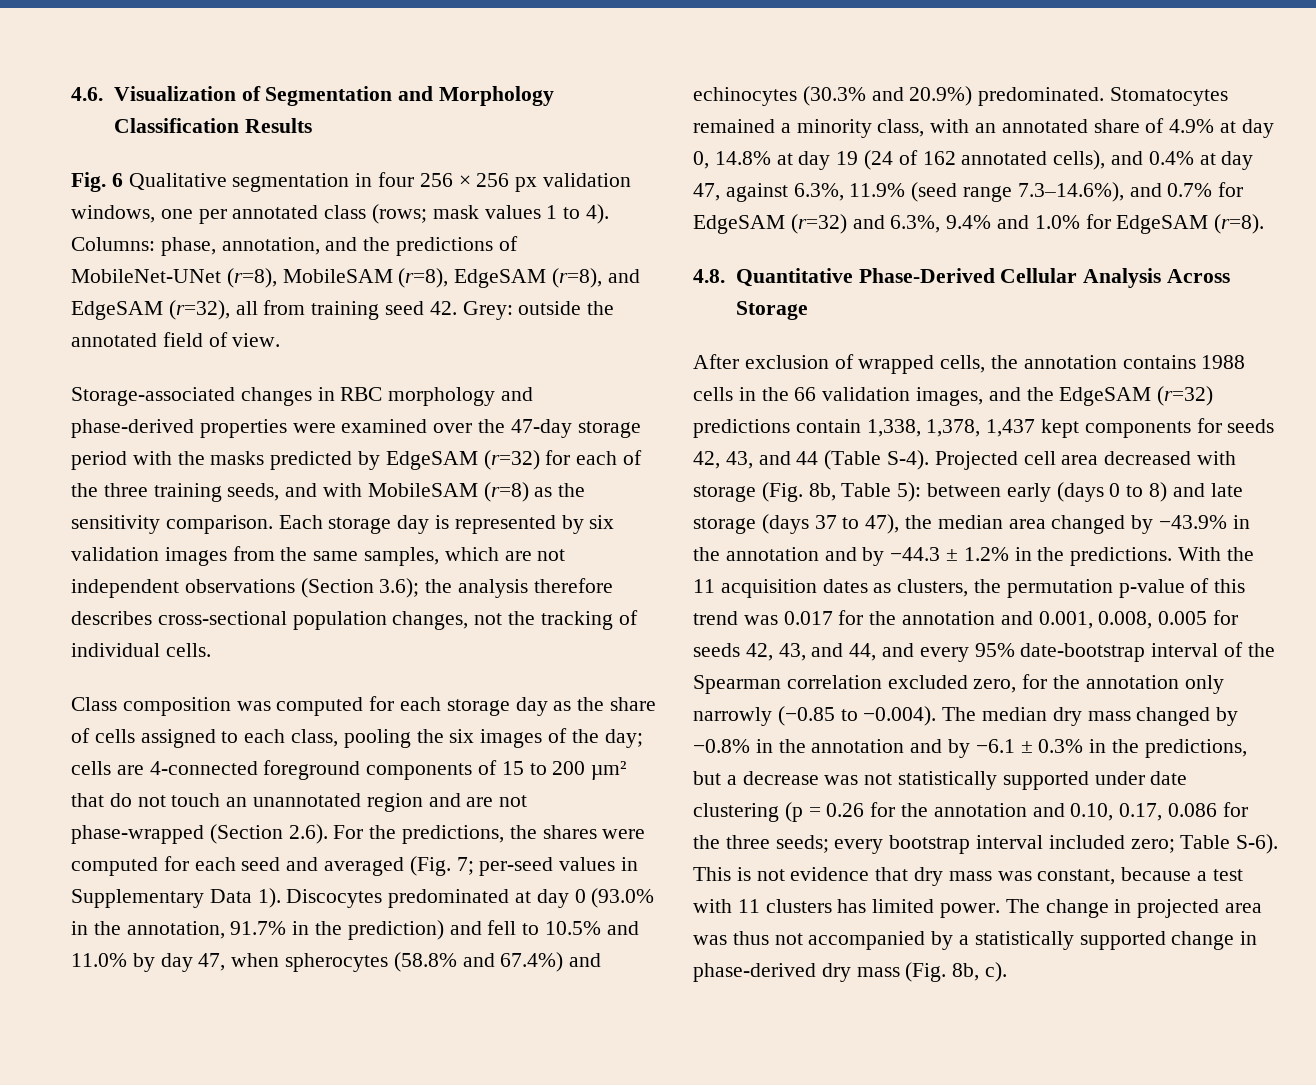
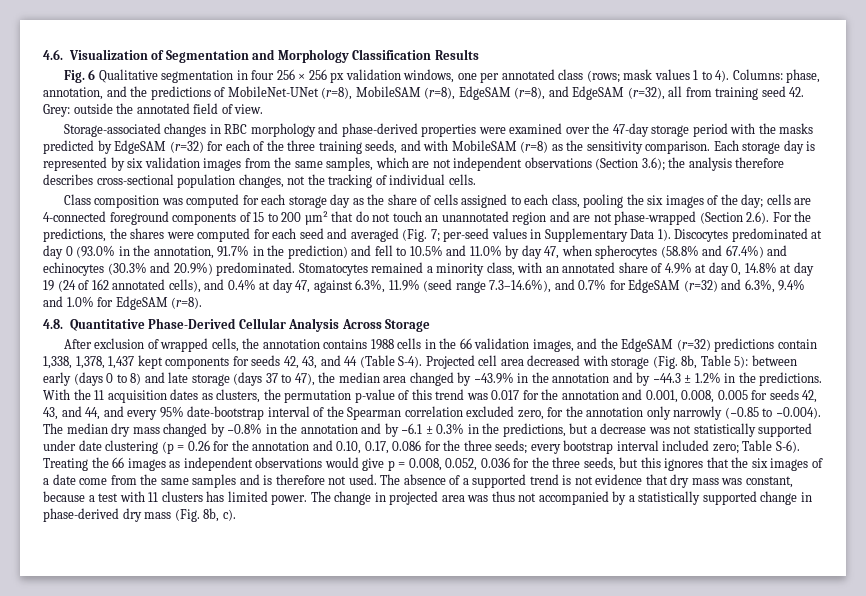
- This is not evidence that dry mass was constant, because a test with 11 clusters has limited power.
+ Treating the 66 images as independent observations would give p = 0.008, 0.052, 0.036 for the three seeds, but this ignores that the six images of a date come from the same samples and is therefore not used. The absence of a supported trend is not evidence that dry mass was constant, because a test with 11 clusters has limited power.

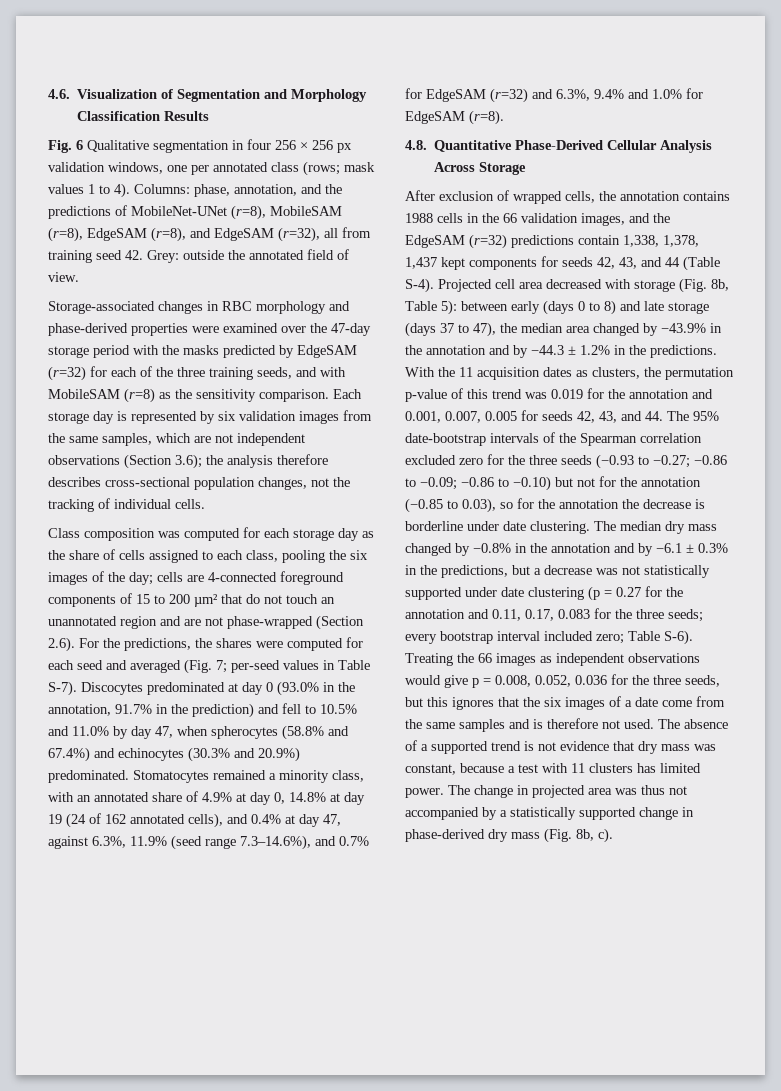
- per-seed values in Supplementary Data 1).
+ per-seed values in Table S-7).
- With the 11 acquisition dates as clusters, the permutation p-value of this trend was 0.017 for the annotation and 0.001, 0.008, 0.005 for seeds 42, 43, and 44, and every 95% date-bootstrap interval of the Spearman correlation excluded zero, for the annotation only narrowly (−0.85 to −0.004). The median dry mass changed by −0.8% in the annotation and by −6.1 ± 0.3% in the predictions, but a decrease was not statistically supported under date clustering (p = 0.26 for the annotation and 0.10, 0.17, 0.086 for the three seeds;
+ With the 11 acquisition dates as clusters, the permutation p-value of this trend was 0.019 for the annotation and 0.001, 0.007, 0.005 for seeds 42, 43, and 44. The 95% date-bootstrap intervals of the Spearman correlation excluded zero for the three seeds (−0.93 to −0.27; −0.86 to −0.09; −0.86 to −0.10) but not for the annotation (−0.85 to 0.03), so for the annotation the decrease is borderline under date clustering. The median dry mass changed by −0.8% in the annotation and by −6.1 ± 0.3% in the predictions, but a decrease was not statistically supported under date clustering (p = 0.27 for the annotation and 0.11, 0.17, 0.083 for the three seeds;

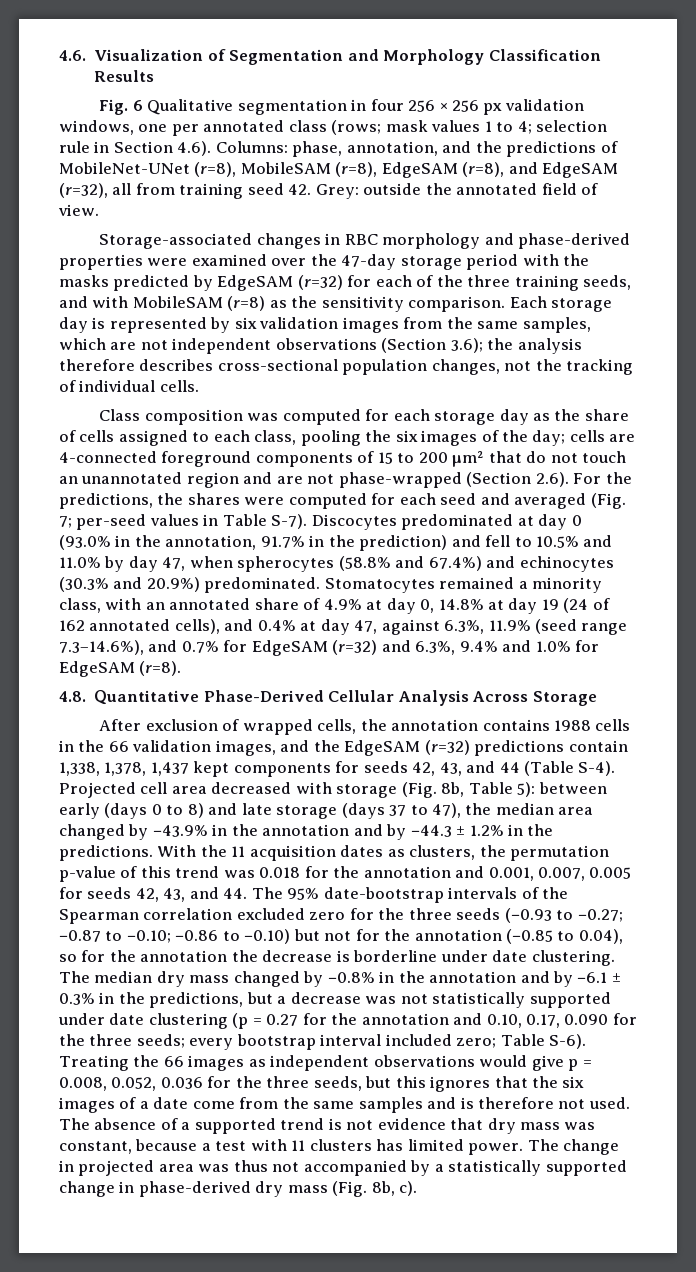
- Fig. 6 Qualitative segmentation in four 256 × 256 px validation windows, one per annotated class (rows; mask values 1 to 4). Columns: phase, annotation, and the predictions of MobileNet-UNet (r=8), MobileSAM (r=8), EdgeSAM (r=8), and EdgeSAM (r=32), all from training seed 42. Grey: outside the annotated field of view.
+ Fig. 6 Qualitative segmentation in four 256 × 256 px validation windows, one per annotated class (rows; mask values 1 to 4; selection rule in Section 4.6). Columns: phase, annotation, and the predictions of MobileNet-UNet (r=8), MobileSAM (r=8), EdgeSAM (r=8), and EdgeSAM (r=32), all from training seed 42. Grey: outside the annotated field of view.
- With the 11 acquisition dates as clusters, the permutation p-value of this trend was 0.019 for the annotation and 0.001, 0.007, 0.005 for seeds 42, 43, and 44. The 95% date-bootstrap intervals of the Spearman correlation excluded zero for the three seeds (−0.93 to −0.27;
+ With the 11 acquisition dates as clusters, the permutation p-value of this trend was 0.018 for the annotation and 0.001, 0.007, 0.005 for seeds 42, 43, and 44. The 95% date-bootstrap intervals of the Spearman correlation excluded zero for the three seeds (−0.93 to −0.27;
- −0.86 to −0.09;
+ −0.87 to −0.10;
- −0.86 to −0.10) but not for the annotation (−0.85 to 0.03), so for the annotation the decrease is borderline under date clustering.
+ −0.86 to −0.10) but not for the annotation (−0.85 to 0.04), so for the annotation the decrease is borderline under date clustering.
- The median dry mass changed by −0.8% in the annotation and by −6.1 ± 0.3% in the predictions, but a decrease was not statistically supported under date clustering (p = 0.27 for the annotation and 0.11, 0.17, 0.083 for the three seeds; every bootstrap interval included zero; Table S-6).
+ The median dry mass changed by −0.8% in the annotation and by −6.1 ± 0.3% in the predictions, but a decrease was not statistically supported under date clustering (p = 0.27 for the annotation and 0.10, 0.17, 0.090 for the three seeds; every bootstrap interval included zero; Table S-6).

